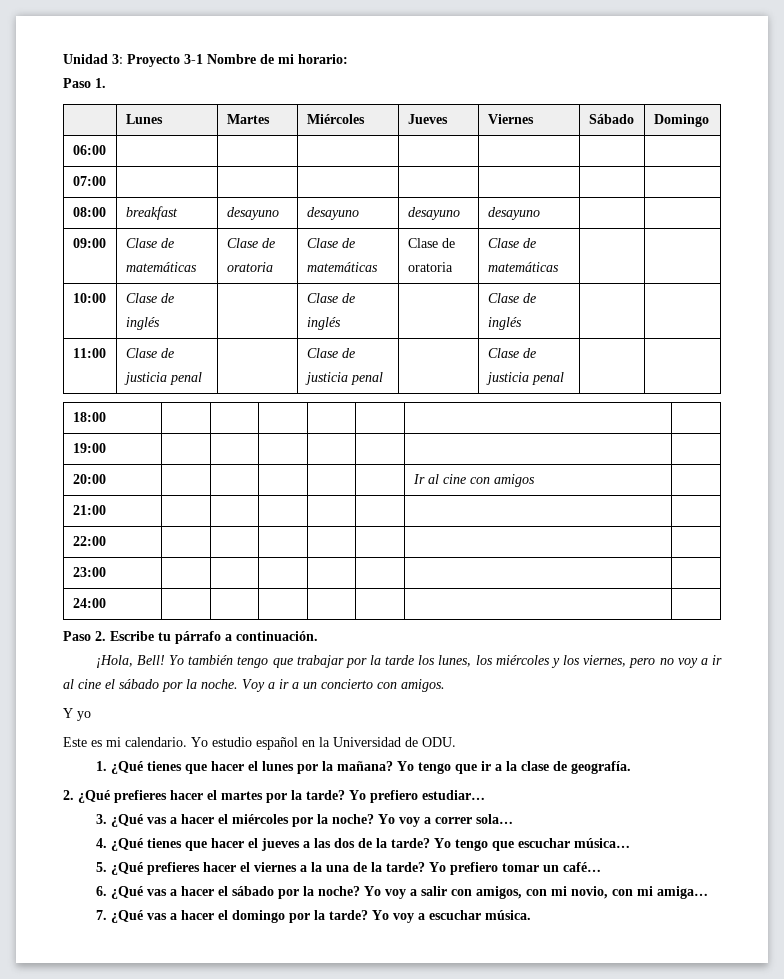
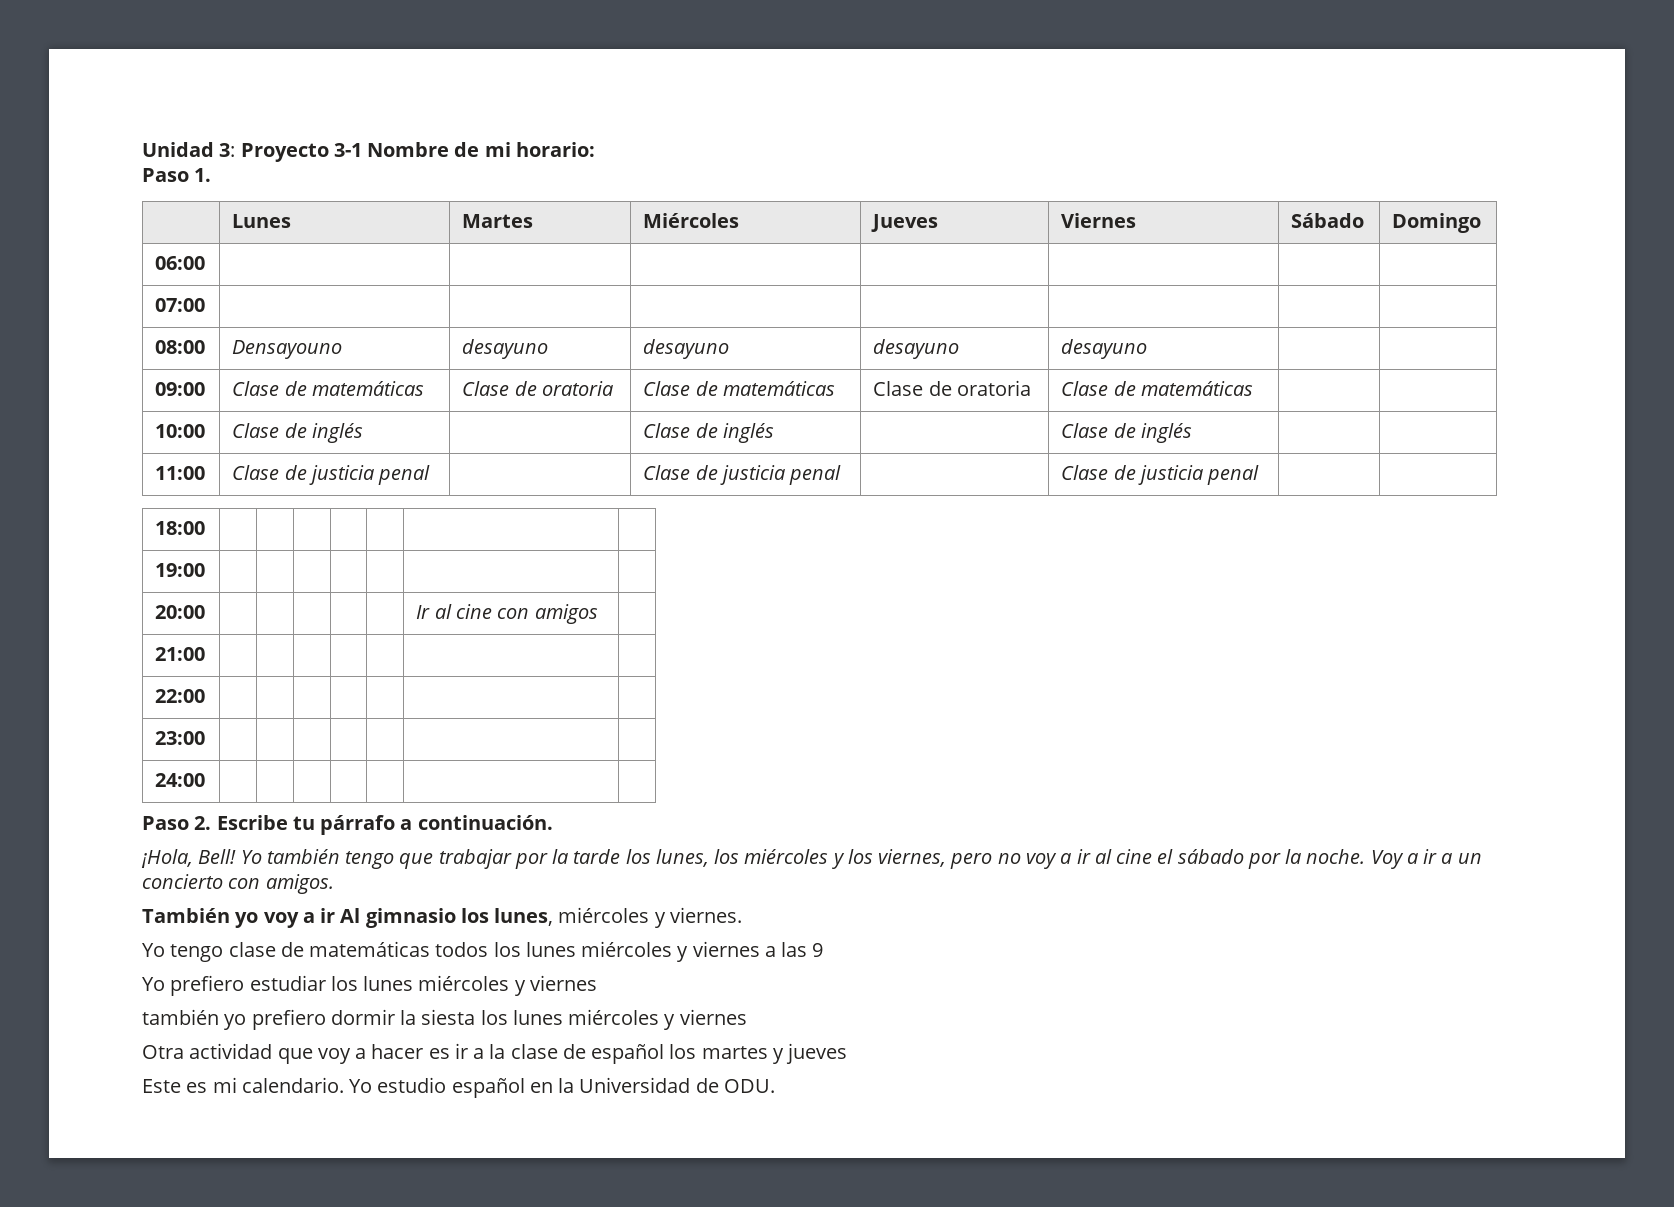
- 08:00 | breakfast | desayuno | desayuno | desayuno | desayuno | |
+ 08:00 | Densayouno | desayuno | desayuno | desayuno | desayuno | |
- Y yo
+ También yo voy a ir Al gimnasio los lunes, miércoles y viernes.
+ Yo tengo clase de matemáticas todos los lunes miércoles y viernes a las 9
+ Yo prefiero estudiar los lunes miércoles y viernes
+ también yo prefiero dormir la siesta los lunes miércoles y viernes
+ Otra actividad que voy a hacer es ir a la clase de español los martes y jueves
- 1. ¿Qué tienes que hacer el lunes por la mañana? Yo tengo que ir a la clase de geografía.
- 2. ¿Qué prefieres hacer el martes por la tarde? Yo prefiero estudiar…
- 3. ¿Qué vas a hacer el miércoles por la noche? Yo voy a correr sola…
- 4. ¿Qué tienes que hacer el jueves a las dos de la tarde? Yo tengo que escuchar música…
- 5. ¿Qué prefieres hacer el viernes a la una de la tarde? Yo prefiero tomar un café…
- 6. ¿Qué vas a hacer el sábado por la noche? Yo voy a salir con amigos, con mi novio, con mi amiga…
- 7. ¿Qué vas a hacer el domingo por la tarde? Yo voy a escuchar música.

